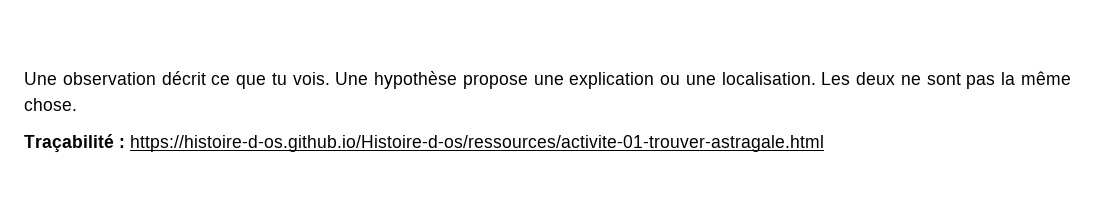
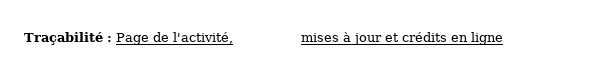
- Une observation décrit ce que tu vois. Une hypothèse propose une explication ou une localisation. Les deux ne sont pas la même chose.
- Traçabilité : https://histoire-d-os.github.io/Histoire-d-os/ressources/activite-01-trouver-astragale.html
+ Traçabilité : Page de l'activité, mises à jour et crédits en ligne

